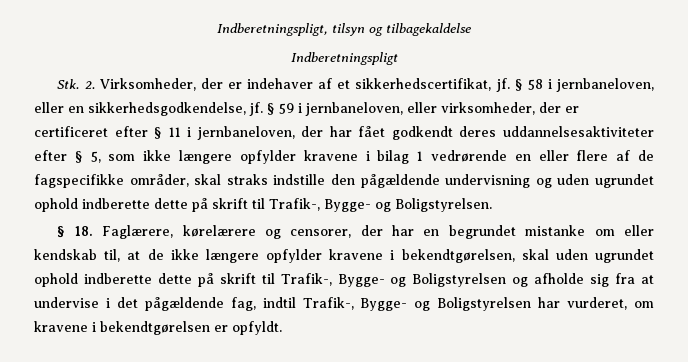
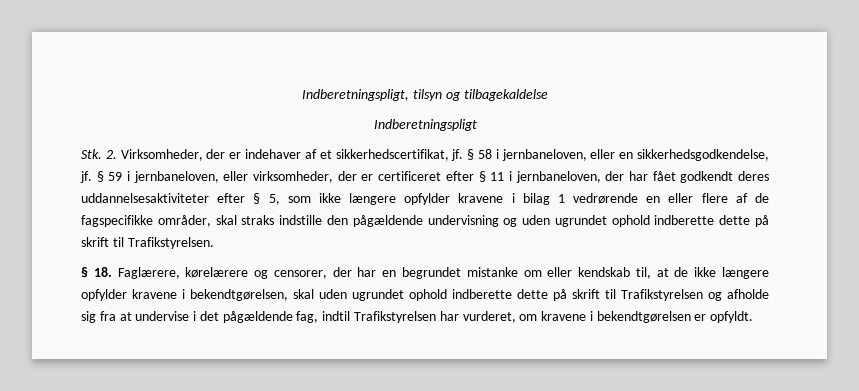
- § 59 i jernbaneloven, eller virksomheder, der er certificeret efter § 11 i jernbaneloven, der har fået godkendt deres uddannelsesaktiviteter efter § 5, som ikke længere opfylder kravene i bilag 1 vedrørende en eller flere af de fagspecifikke områder, skal straks indstille den pågældende undervisning og uden ugrundet ophold indberette dette på skrift til Trafik-, Bygge- og Boligstyrelsen.
+ § 59 i jernbaneloven, eller virksomheder, der er certificeret efter § 11 i jernbaneloven, der har fået godkendt deres uddannelsesaktiviteter efter § 5, som ikke længere opfylder kravene i bilag 1 vedrørende en eller flere af de fagspecifikke områder, skal straks indstille den pågældende undervisning og uden ugrundet ophold indberette dette på skrift til Trafikstyrelsen.
- § 18. Faglærere, kørelærere og censorer, der har en begrundet mistanke om eller kendskab til, at de ikke længere opfylder kravene i bekendtgørelsen, skal uden ugrundet ophold indberette dette på skrift til Trafik-, Bygge- og Boligstyrelsen og afholde sig fra at undervise i det pågældende fag, indtil Trafik-, Bygge- og Boligstyrelsen har vurderet, om kravene i bekendtgørelsen er opfyldt.
+ § 18. Faglærere, kørelærere og censorer, der har en begrundet mistanke om eller kendskab til, at de ikke længere opfylder kravene i bekendtgørelsen, skal uden ugrundet ophold indberette dette på skrift til Trafikstyrelsen og afholde sig fra at undervise i det pågældende fag, indtil Trafikstyrelsen har vurderet, om kravene i bekendtgørelsen er opfyldt.

